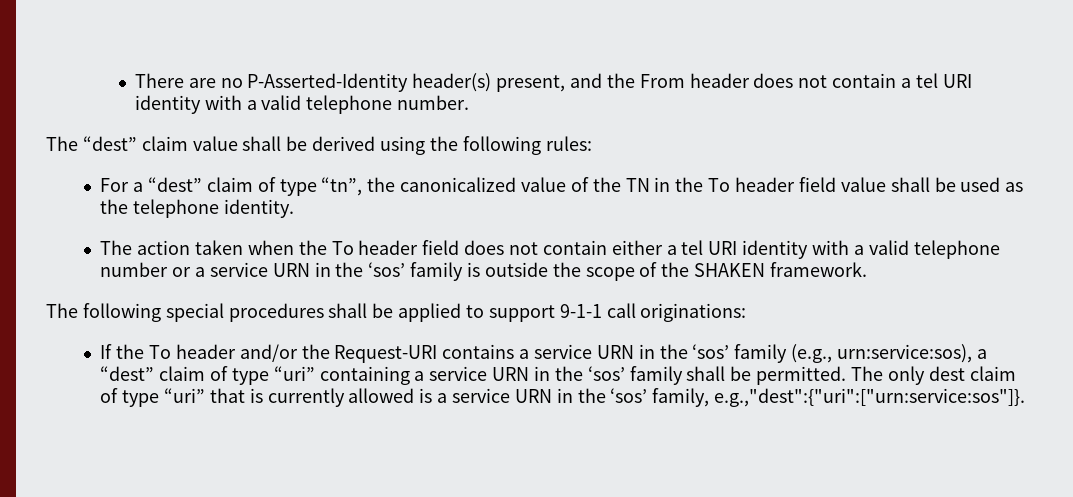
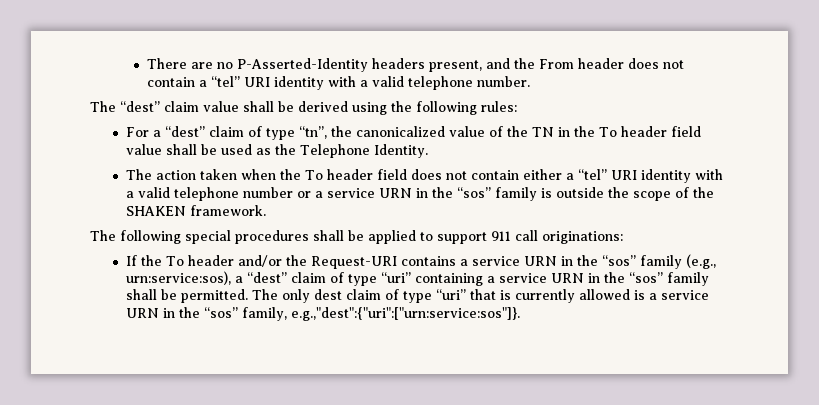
- There are no P-Asserted-Identity header(s) present, and the From header does not contain a tel URI identity with a valid telephone number.
+ There are no P-Asserted-Identity headers present, and the From header does not contain a “tel” URI identity with a valid telephone number.
- For a “dest” claim of type “tn”, the canonicalized value of the TN in the To header field value shall be used as the telephone identity.
+ For a “dest” claim of type “tn”, the canonicalized value of the TN in the To header field value shall be used as the Telephone Identity.
- The action taken when the To header field does not contain either a tel URI identity with a valid telephone number or a service URN in the ‘sos’ family is outside the scope of the SHAKEN framework.
+ The action taken when the To header field does not contain either a “tel” URI identity with a valid telephone number or a service URN in the “sos” family is outside the scope of the SHAKEN framework.
- The following special procedures shall be applied to support 9-1-1 call originations:
+ The following special procedures shall be applied to support 911 call originations:
- If the To header and/or the Request-URI contains a service URN in the ‘sos’ family (e.g., urn:service:sos), a “dest” claim of type “uri” containing a service URN in the ‘sos’ family shall be permitted.
+ If the To header and/or the Request-URI contains a service URN in the “sos” family (e.g., urn:service:sos), a “dest” claim of type “uri” containing a service URN in the “sos” family shall be permitted.
- The only dest claim of type “uri” that is currently allowed is a service URN in the ‘sos’ family, e.g.,"dest":{"uri":["urn:service:sos"]}.
+ The only dest claim of type “uri” that is currently allowed is a service URN in the “sos” family, e.g.,"dest":{"uri":["urn:service:sos"]}.

